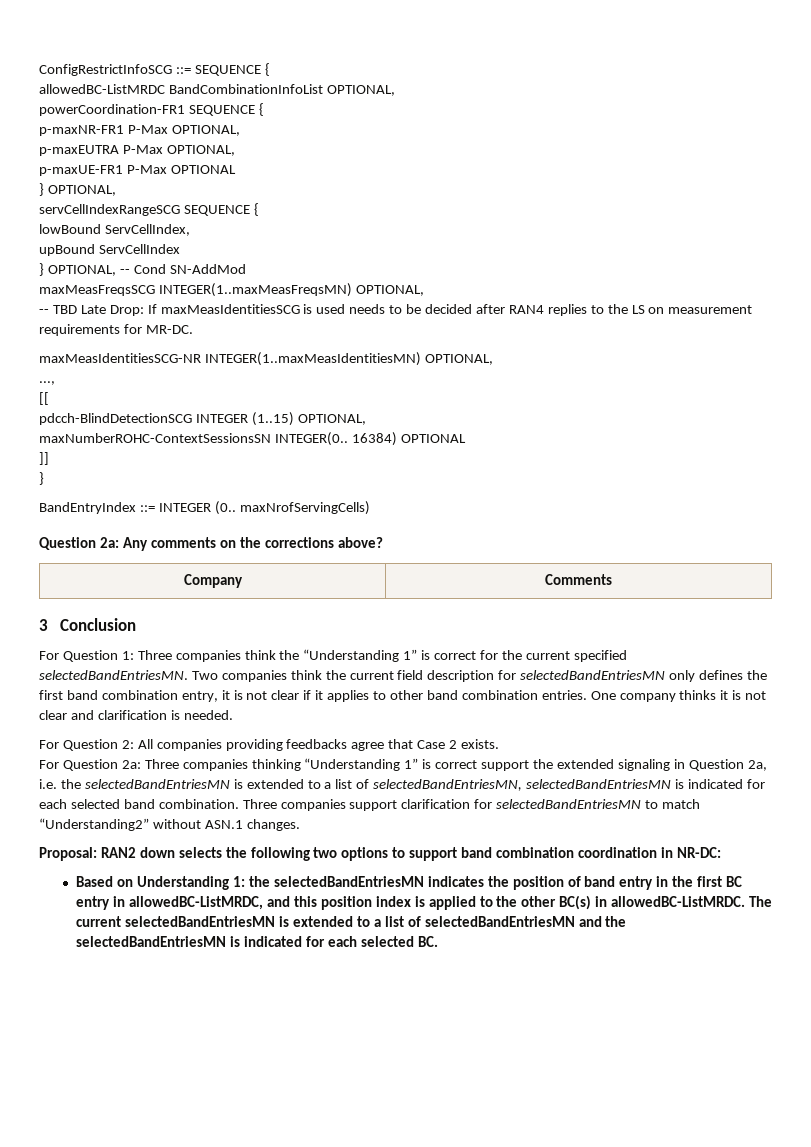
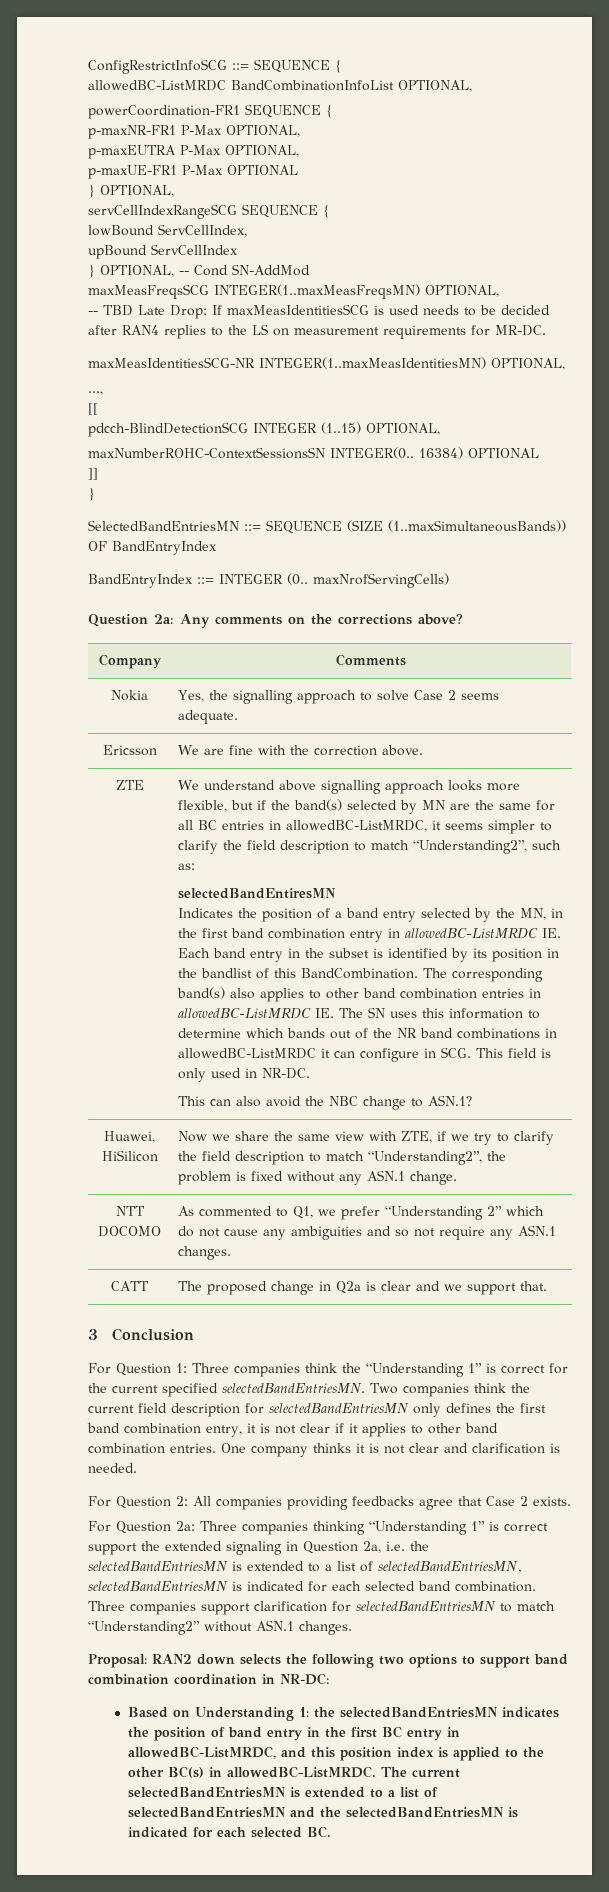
+ SelectedBandEntriesMN ::= SEQUENCE (SIZE (1..maxSimultaneousBands)) OF BandEntryIndex
+ Nokia | Yes, the signalling approach to solve Case 2 seems adequate.
+ Ericsson | We are fine with the correction above.
+ ZTE | We understand above signalling approach looks more flexible, but if the band(s) selected by MN are the same for all BC entries in allowedBC-ListMRDC, it seems simpler to clarify the field description to match “Understanding2”, such as:
+ selectedBandEntiresMN
+ Indicates the position of a band entry selected by the MN, in the first band combination entry in allowedBC-ListMRDC IE. Each band entry in the subset is identified by its position in the bandlist of this BandCombination. The corresponding band(s) also applies to other band combination entries in allowedBC-ListMRDC IE. The SN uses this information to determine which bands out of the NR band combinations in allowedBC-ListMRDC it can configure in SCG. This field is only used in NR-DC.
+ This can also avoid the NBC change to ASN.1?
+ Huawei, HiSilicon | Now we share the same view with ZTE, if we try to clarify the field description to match “Understanding2”, the problem is fixed without any ASN.1 change.
+ NTT DOCOMO | As commented to Q1, we prefer “Understanding 2” which do not cause any ambiguities and so not require any ASN.1 changes.
+ CATT | The proposed change in Q2a is clear and we support that.

